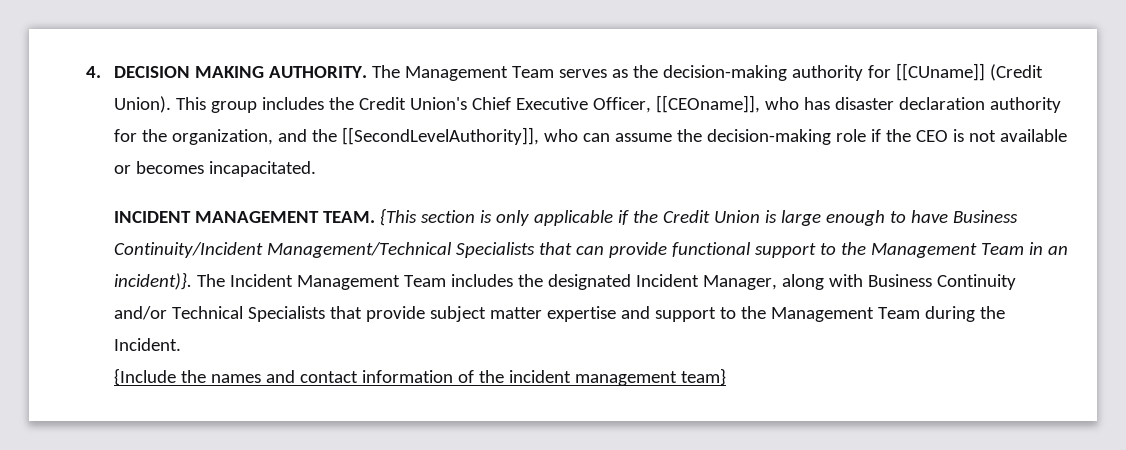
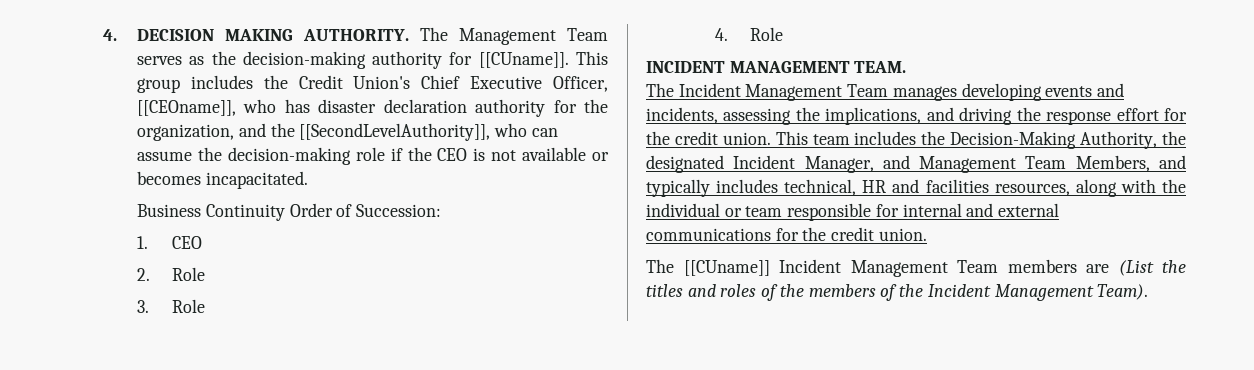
- The Management Team serves as the decision-making authority for [[CUname]] (Credit Union).
+ The Management Team serves as the decision-making authority for [[CUname]].
- INCIDENT MANAGEMENT TEAM. {This section is only applicable if the Credit Union is large enough to have Business Continuity/Incident Management/Technical Specialists that can provide functional support to the Management Team in an incident)}. The Incident Management Team includes the designated Incident Manager, along with Business Continuity and/or Technical Specialists that provide subject matter expertise and support to the Management Team during the Incident.
- {Include the names and contact information of the incident management team}
+ Business Continuity Order of Succession:
+ 1. CEO
+ 2. Role
+ 3. Role
+ 4. Role
+ INCIDENT MANAGEMENT TEAM.
+ The Incident Management Team manages developing events and incidents, assessing the implications, and driving the response effort for the credit union. This team includes the Decision-Making Authority, the designated Incident Manager, and Management Team Members, and typically includes technical, HR and facilities resources, along with the individual or team responsible for internal and external communications for the credit union.
+ The [[CUname]] Incident Management Team members are (List the titles and roles of the members of the Incident Management Team).

